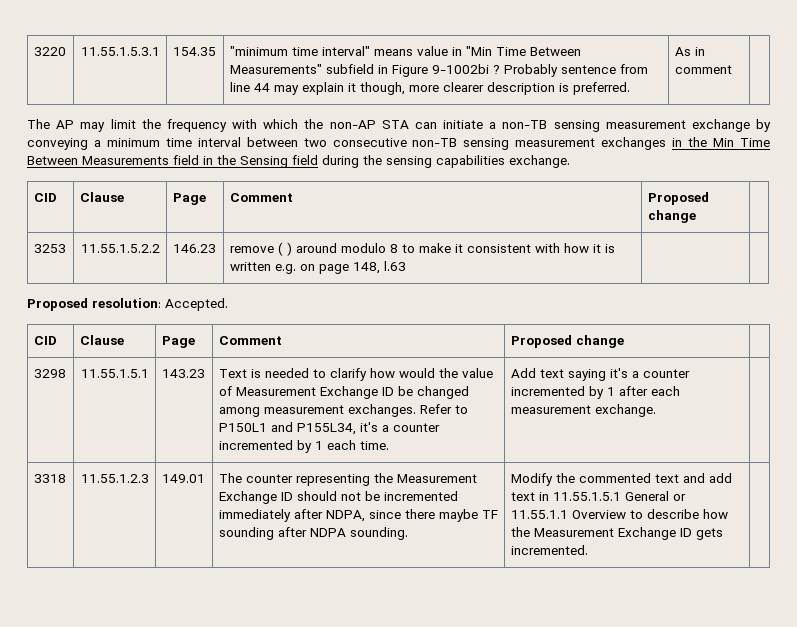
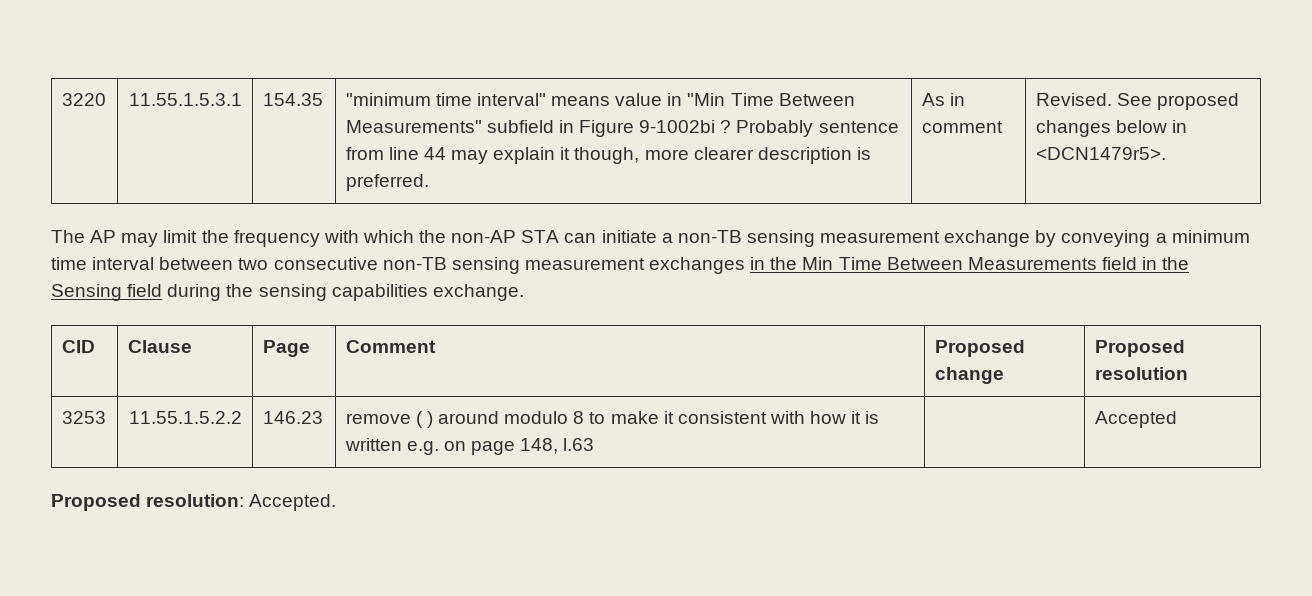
+ Revised. See proposed changes below in <DCN1479r5>.
  The AP may limit the frequency with which the non-AP STA can initiate a non-TB sensing measurement exchange by conveying a minimum time interval between two consecutive non-TB sensing measurement exchanges in the Min Time Between Measurements field in the Sensing field during the sensing capabilities exchange.
- CID | Clause | Page | Comment | Proposed change |
+ CID | Clause | Page | Comment | Proposed change | Proposed resolution
- 3253 | 11.55.1.5.2.2 | 146.23 | remove ( ) around modulo 8 to make it consistent with how it is written e.g. on page 148, l.63 | |
+ 3253 | 11.55.1.5.2.2 | 146.23 | remove ( ) around modulo 8 to make it consistent with how it is written e.g. on page 148, l.63 | | Accepted
  Proposed resolution: Accepted.
- CID | Clause | Page | Comment | Proposed change |
- 3298 | 11.55.1.5.1 | 143.23 | Text is needed to clarify how would the value of Measurement Exchange ID be changed among measurement exchanges. Refer to P150L1 and P155L34, it's a counter incremented by 1 each time. | Add text saying it's a counter incremented by 1 after each measurement exchange. |
- 3318 | 11.55.1.2.3 | 149.01 | The counter representing the Measurement Exchange ID should not be incremented immediately after NDPA, since there maybe TF sounding after NDPA sounding. | Modify the commented text and add text in 11.55.1.5.1 General or 11.55.1.1 Overview to describe how the Measurement Exchange ID gets incremented.

